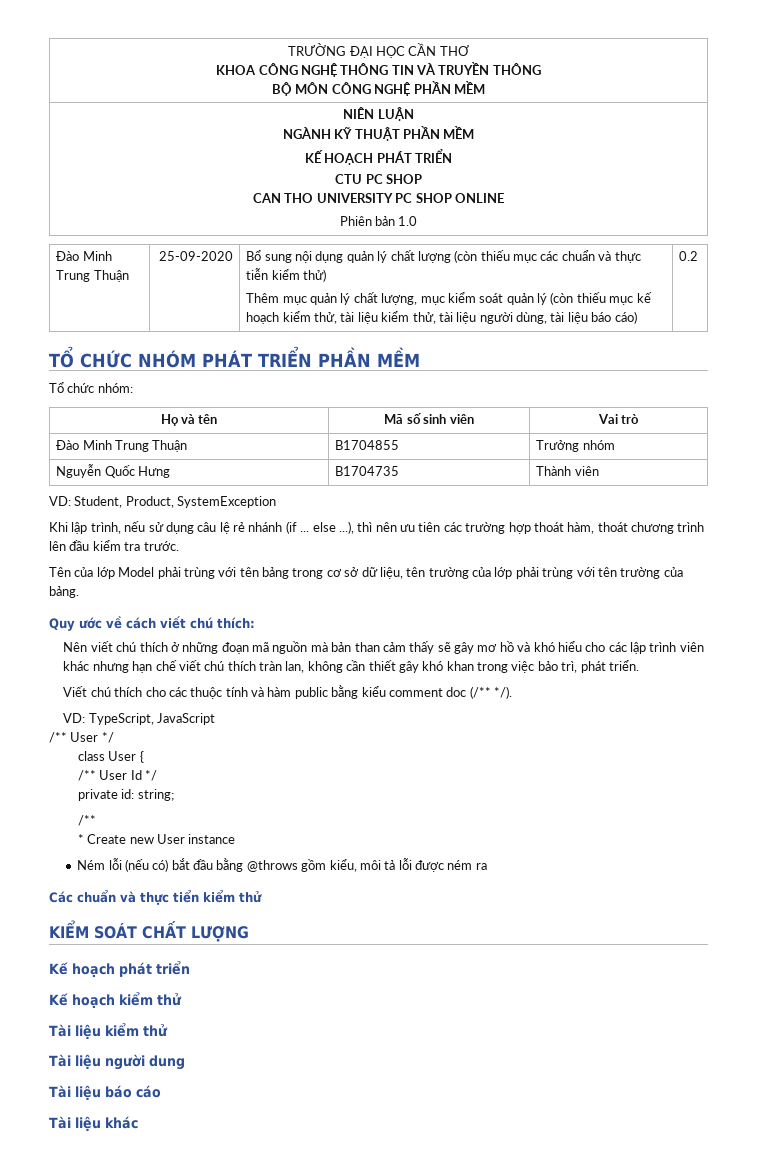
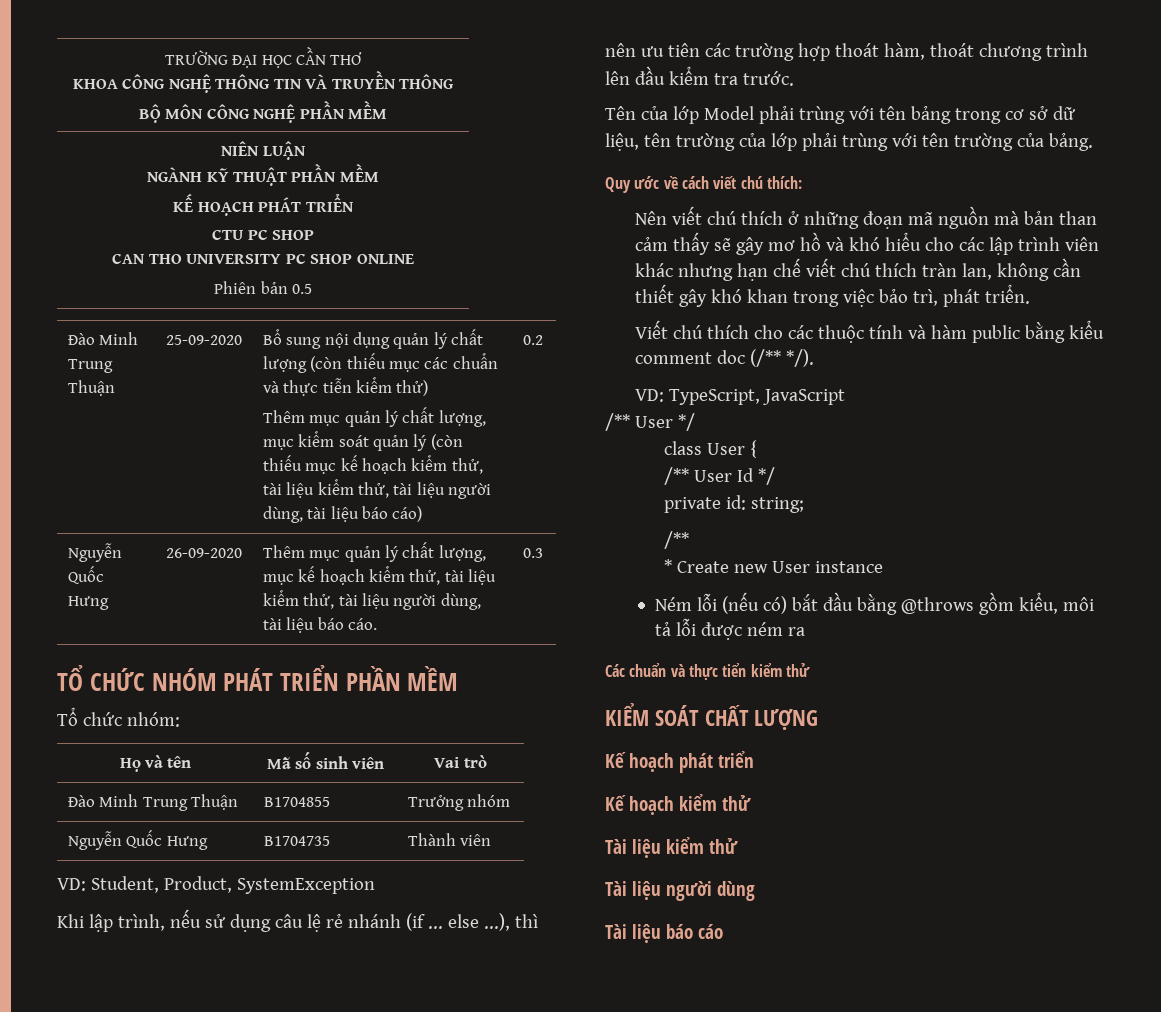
  NIÊN LUẬN
  NGÀNH KỸ THUẬT PHẦN MỀM
  KẾ HOẠCH PHÁT TRIỂN
  CTU PC SHOP
  CAN THO UNIVERSITY PC SHOP ONLINE
- Phiên bản 1.0
+ Phiên bản 0.5
+ Nguyễn Quốc Hưng | 26-09-2020 | Thêm mục quản lý chất lượng, mục kế hoạch kiểm thử, tài liệu kiểm thử, tài liệu người dùng, tài liệu báo cáo. | 0.3
- Tài liệu người dung
+ Tài liệu người dùng
- Tài liệu khác

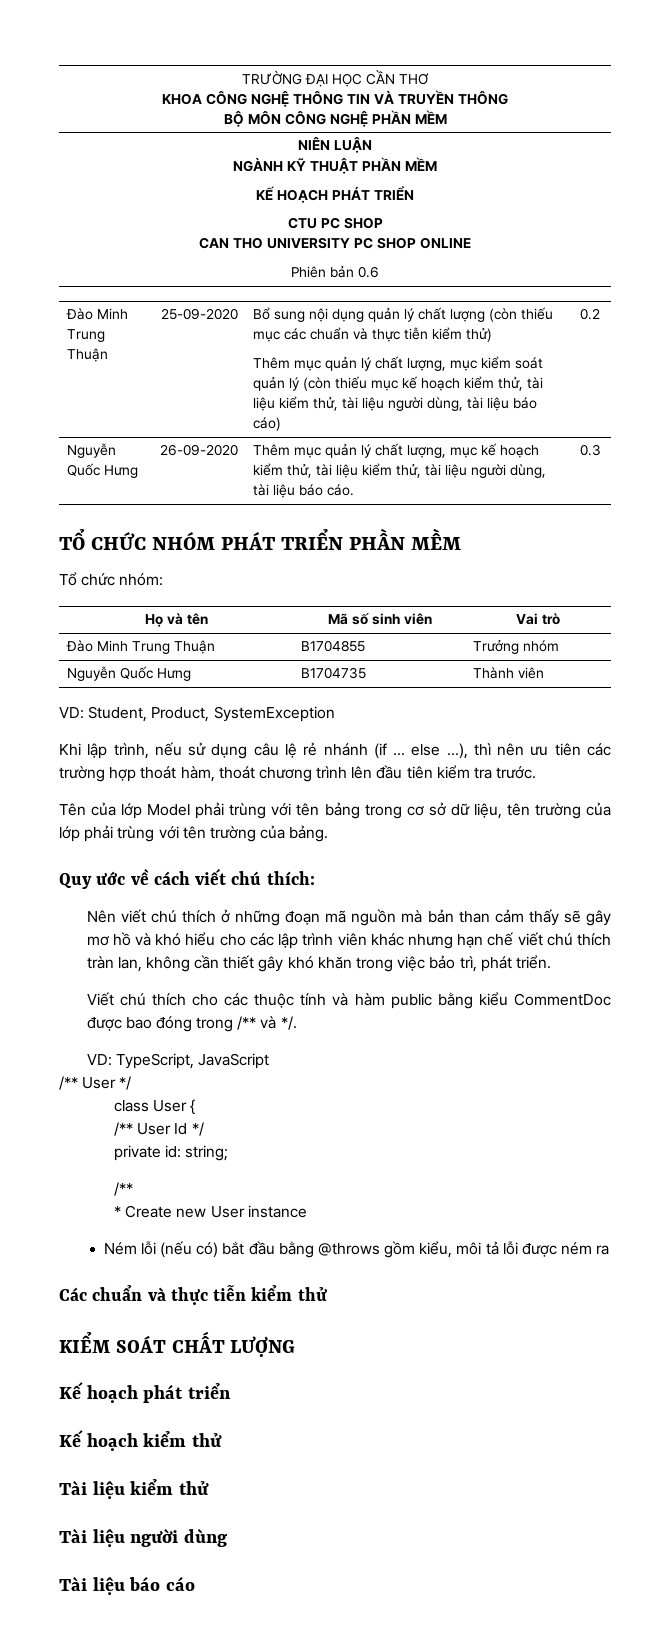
  NIÊN LUẬN
  NGÀNH KỸ THUẬT PHẦN MỀM
  KẾ HOẠCH PHÁT TRIỂN
  CTU PC SHOP
  CAN THO UNIVERSITY PC SHOP ONLINE
- Phiên bản 0.5
+ Phiên bản 0.6
- Khi lập trình, nếu sử dụng câu lệ rẻ nhánh (if ... else ...), thì nên ưu tiên các trường hợp thoát hàm, thoát chương trình lên đầu kiểm tra trước.
+ Khi lập trình, nếu sử dụng câu lệ rẻ nhánh (if ... else ...), thì nên ưu tiên các trường hợp thoát hàm, thoát chương trình lên đầu tiên kiểm tra trước.
- Nên viết chú thích ở những đoạn mã nguồn mà bản than cảm thấy sẽ gây mơ hồ và khó hiểu cho các lập trình viên khác nhưng hạn chế viết chú thích tràn lan, không cần thiết gây khó khan trong việc bảo trì, phát triển.
+ Nên viết chú thích ở những đoạn mã nguồn mà bản than cảm thấy sẽ gây mơ hồ và khó hiểu cho các lập trình viên khác nhưng hạn chế viết chú thích tràn lan, không cần thiết gây khó khăn trong việc bảo trì, phát triển.
- Viết chú thích cho các thuộc tính và hàm public bằng kiểu comment doc (/** */).
+ Viết chú thích cho các thuộc tính và hàm public bằng kiểu CommentDoc được bao đóng trong /** và */.
- Các chuẩn và thực tiển kiểm thử
+ Các chuẩn và thực tiễn kiểm thử

